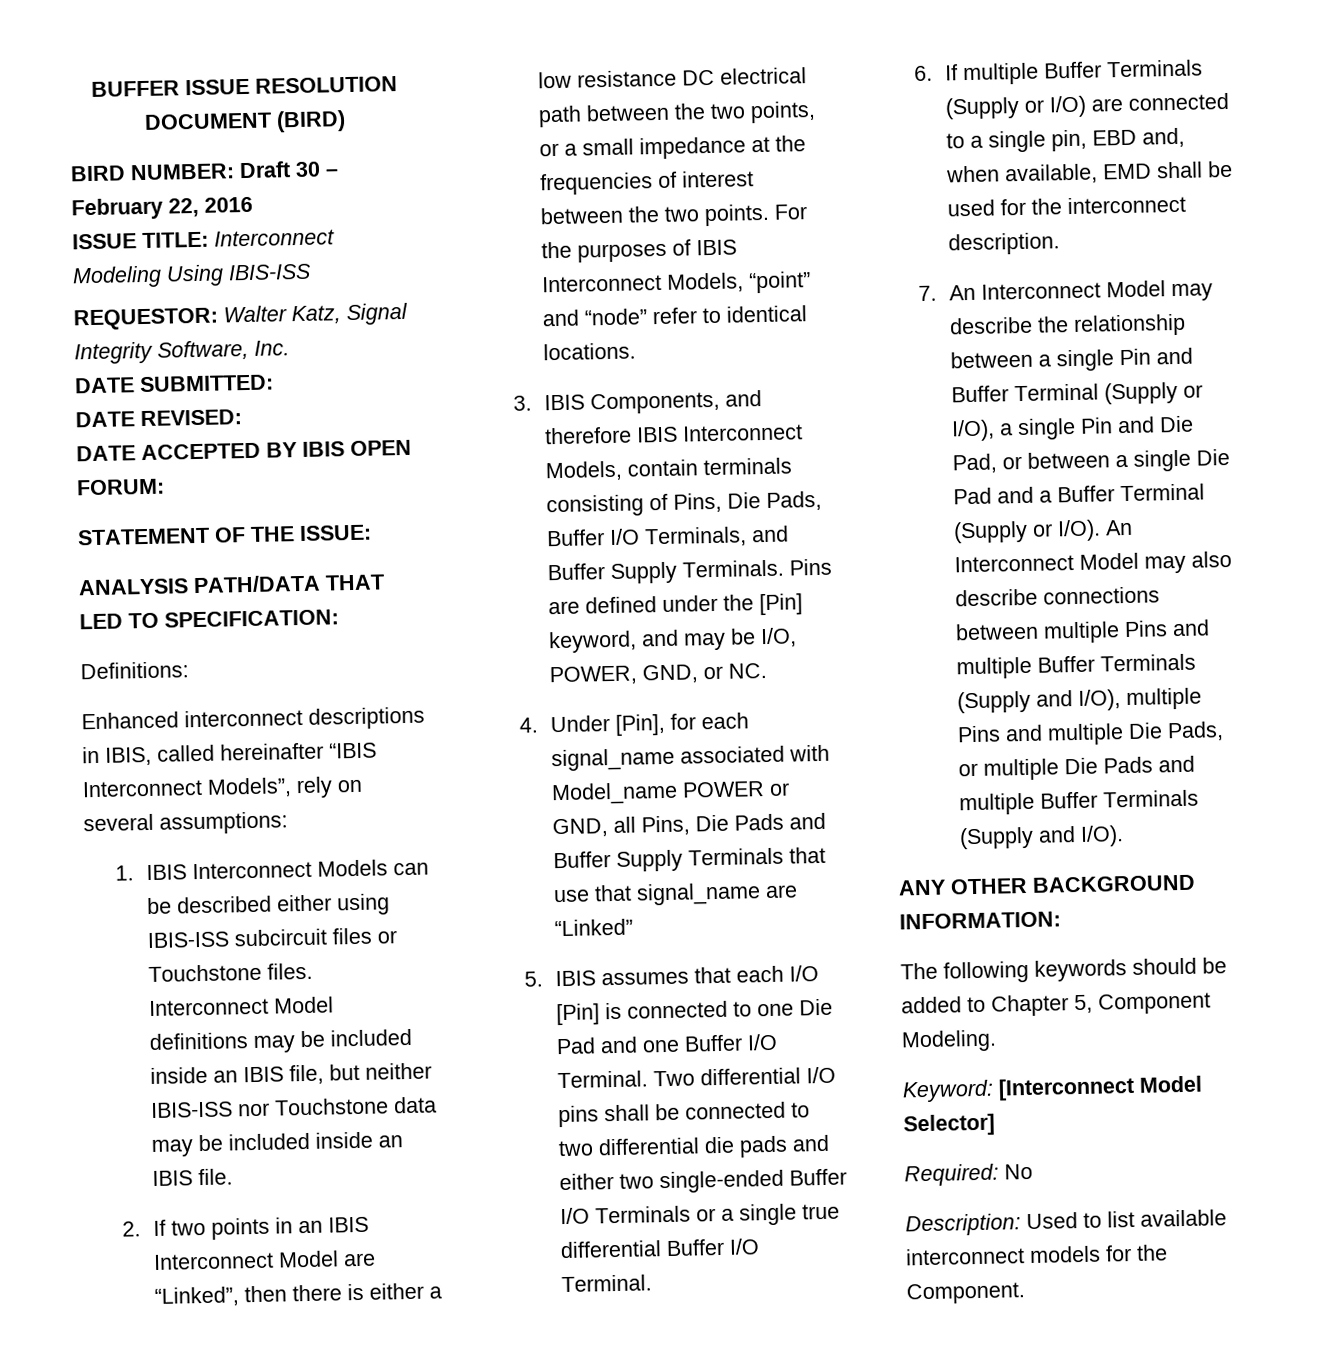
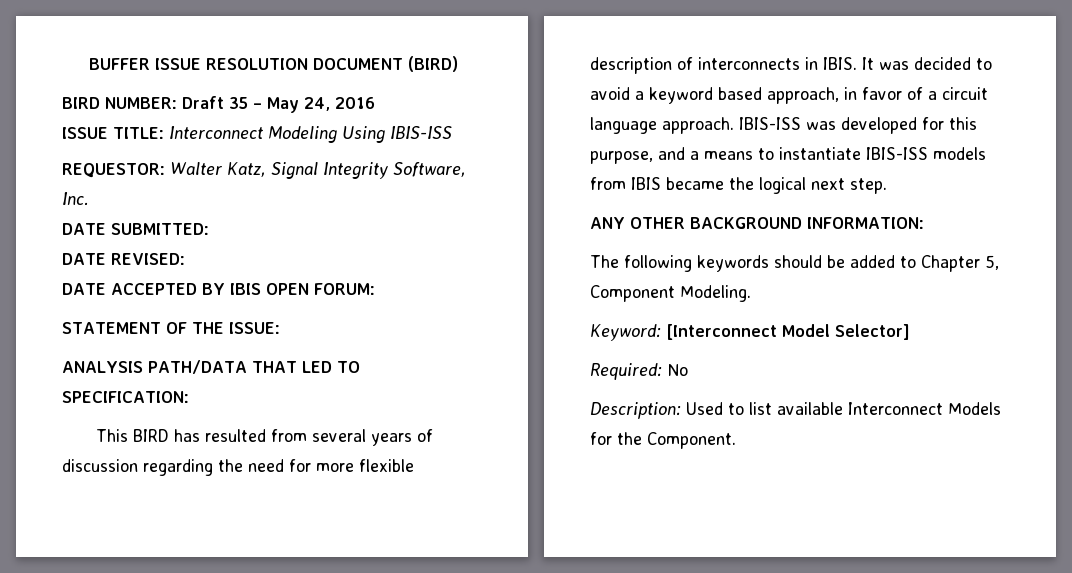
- BIRD NUMBER: Draft 30 – February 22, 2016
+ BIRD NUMBER: Draft 35 – May 24, 2016
- Definitions:
- Enhanced interconnect descriptions in IBIS, called hereinafter “IBIS Interconnect Models”, rely on several assumptions:
- 1. IBIS Interconnect Models can be described either using IBIS-ISS subcircuit files or Touchstone files. Interconnect Model definitions may be included inside an IBIS file, but neither IBIS-ISS nor Touchstone data may be included inside an IBIS file.
- 2. If two points in an IBIS Interconnect Model are “Linked”, then there is either a low resistance DC electrical path between the two points, or a small impedance at the frequencies of interest between the two points. For the purposes of IBIS Interconnect Models, “point” and “node” refer to identical locations.
- 3. IBIS Components, and therefore IBIS Interconnect Models, contain terminals consisting of Pins, Die Pads, Buffer I/O Terminals, and Buffer Supply Terminals. Pins are defined under the [Pin] keyword, and may be I/O, POWER, GND, or NC.
- 4. Under [Pin], for each signal_name associated with Model_name POWER or GND, all Pins, Die Pads and Buffer Supply Terminals that use that signal_name are “Linked”
- 5. IBIS assumes that each I/O [Pin] is connected to one Die Pad and one Buffer I/O Terminal. Two differential I/O pins shall be connected to two differential die pads and either two single-ended Buffer I/O Terminals or a single true differential Buffer I/O Terminal.
- 6. If multiple Buffer Terminals (Supply or I/O) are connected to a single pin, EBD and, when available, EMD shall be used for the interconnect description.
- 7. An Interconnect Model may describe the relationship between a single Pin and Buffer Terminal (Supply or I/O), a single Pin and Die Pad, or between a single Die Pad and a Buffer Terminal (Supply or I/O). An Interconnect Model may also describe connections between multiple Pins and multiple Buffer Terminals (Supply and I/O), multiple Pins and multiple Die Pads, or multiple Die Pads and multiple Buffer Terminals (Supply and I/O).
+ This BIRD has resulted from several years of discussion regarding the need for more flexible description of interconnects in IBIS. It was decided to avoid a keyword based approach, in favor of a circuit language approach. IBIS-ISS was developed for this purpose, and a means to instantiate IBIS-ISS models from IBIS became the logical next step.
- Description: Used to list available interconnect models for the Component.
+ Description: Used to list available Interconnect Models for the Component.

